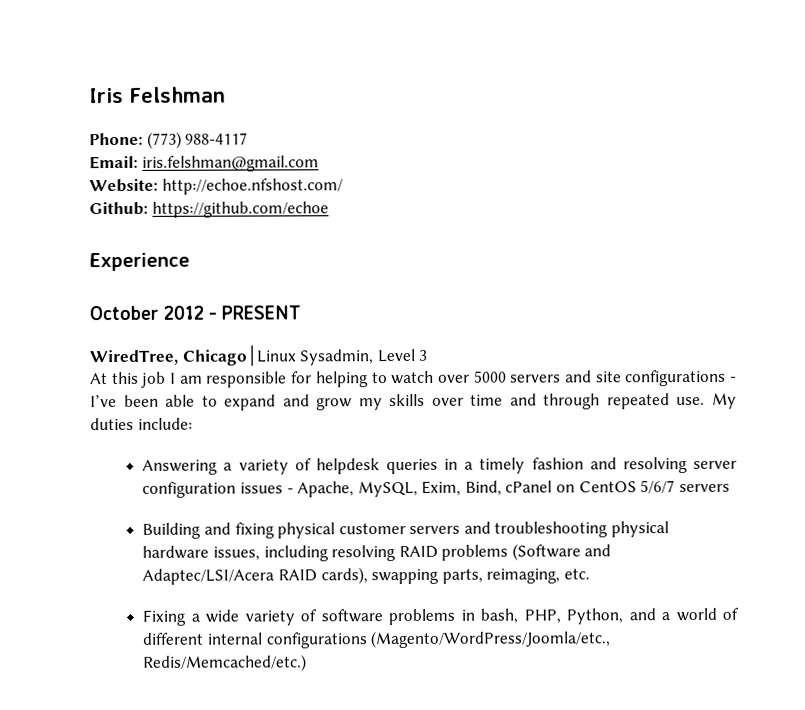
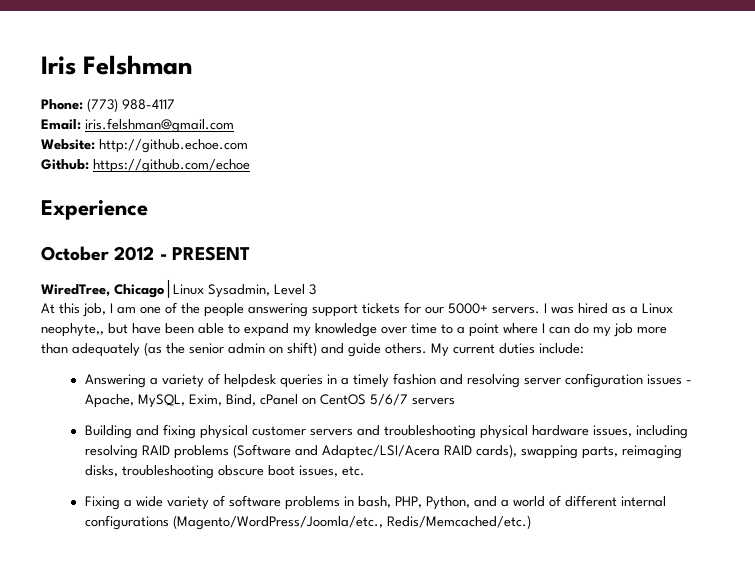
- Website: http://echoe.nfshost.com/
+ Website: http://github.echoe.com
- At this job I am responsible for helping to watch over 5000 servers and site configurations - I’ve been able to expand and grow my skills over time and through repeated use. My duties include:
+ At this job, I am one of the people answering support tickets for our 5000+ servers. I was hired as a Linux neophyte,, but have been able to expand my knowledge over time to a point where I can do my job more than adequately (as the senior admin on shift) and guide others. My current duties include:
- Building and fixing physical customer servers and troubleshooting physical hardware issues, including resolving RAID problems (Software and Adaptec/LSI/Acera RAID cards), swapping parts, reimaging, etc.
+ Building and fixing physical customer servers and troubleshooting physical hardware issues, including resolving RAID problems (Software and Adaptec/LSI/Acera RAID cards), swapping parts, reimaging disks, troubleshooting obscure boot issues, etc.

